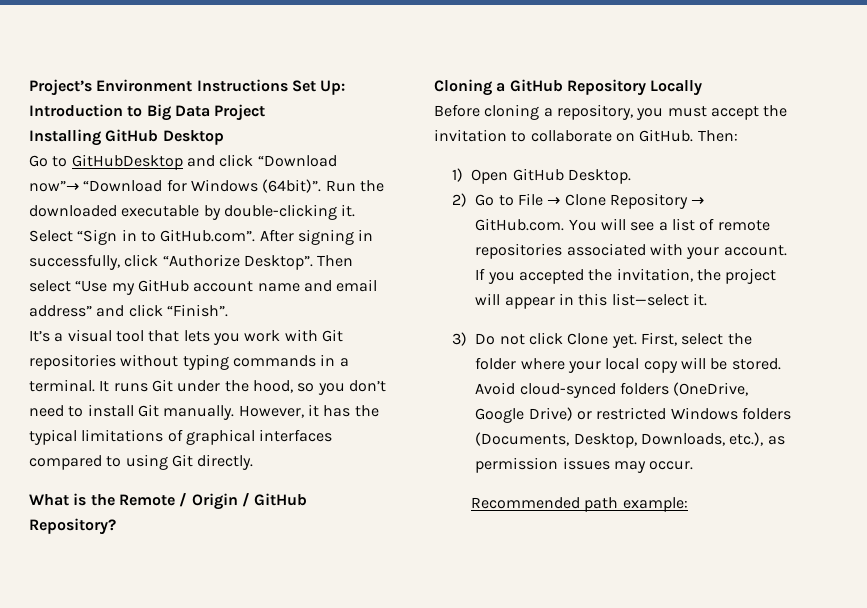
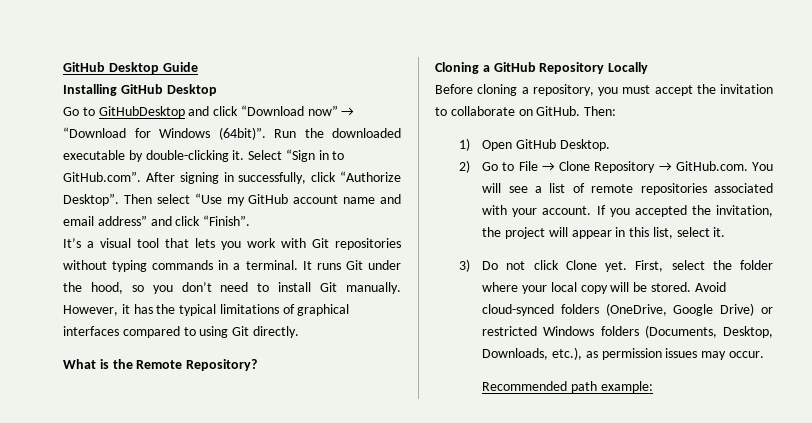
- Project’s Environment Instructions Set Up: Introduction to Big Data Project
+ GitHub Desktop Guide
- Go to GitHubDesktop and click “Download now”→ “Download for Windows (64bit)”.
+ Go to GitHubDesktop and click “Download now” → “Download for Windows (64bit)”.
- What is the Remote / Origin / GitHub Repository?
+ What is the Remote Repository?
- If you accepted the invitation, the project will appear in this list—select it.
+ If you accepted the invitation, the project will appear in this list, select it.

